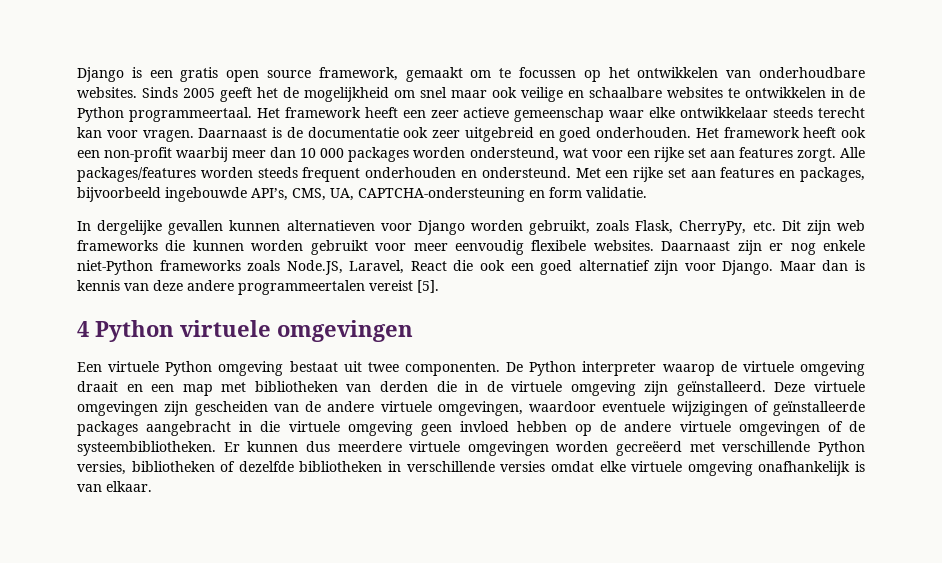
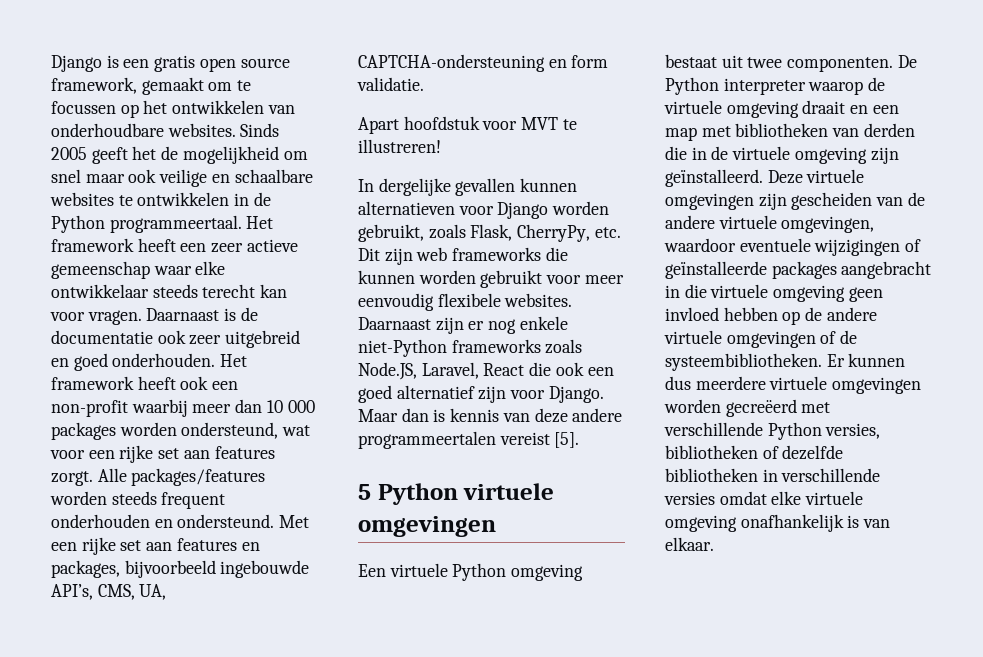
+ Apart hoofdstuk voor MVT te illustreren!
- 4 Python virtuele omgevingen
+ 5 Python virtuele omgevingen

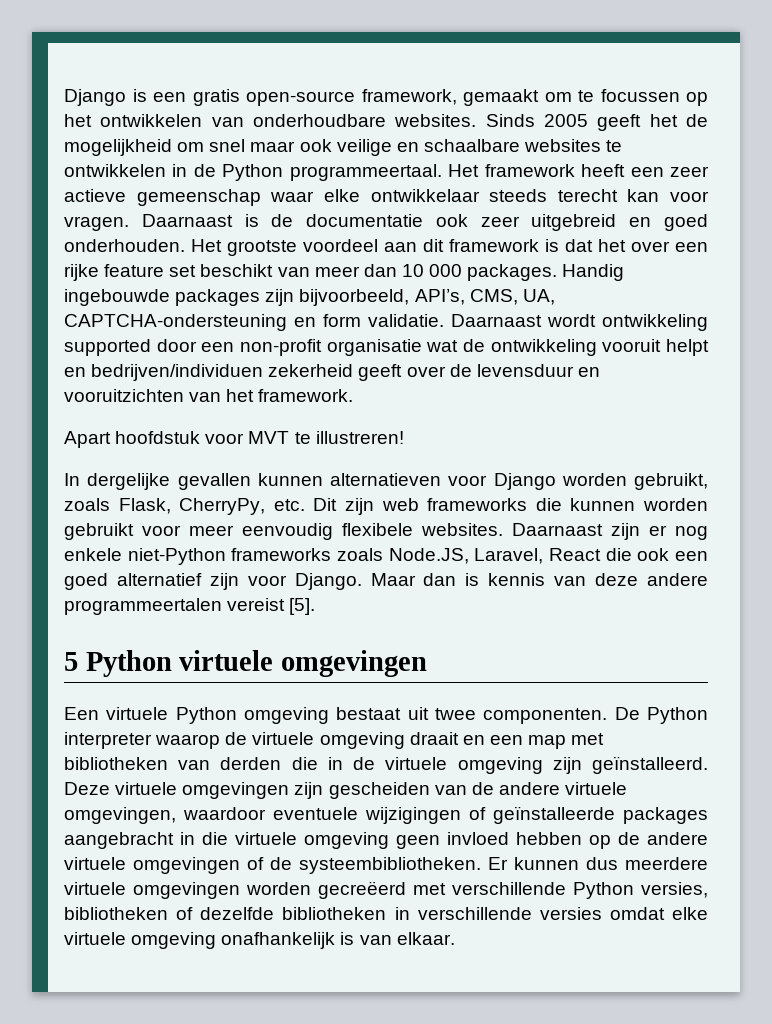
- Django is een gratis open source framework, gemaakt om te focussen op het ontwikkelen van onderhoudbare websites.
+ Django is een gratis open-source framework, gemaakt om te focussen op het ontwikkelen van onderhoudbare websites.
- Het framework heeft ook een non-profit waarbij meer dan 10 000 packages worden ondersteund, wat voor een rijke set aan features zorgt. Alle packages/features worden steeds frequent onderhouden en ondersteund. Met een rijke set aan features en packages, bijvoorbeeld ingebouwde API’s, CMS, UA, CAPTCHA-ondersteuning en form validatie.
+ Het grootste voordeel aan dit framework is dat het over een rijke feature set beschikt van meer dan 10 000 packages. Handig ingebouwde packages zijn bijvoorbeeld, API’s, CMS, UA, CAPTCHA-ondersteuning en form validatie. Daarnaast wordt ontwikkeling supported door een non-profit organisatie wat de ontwikkeling vooruit helpt en bedrijven/individuen zekerheid geeft over de levensduur en vooruitzichten van het framework.

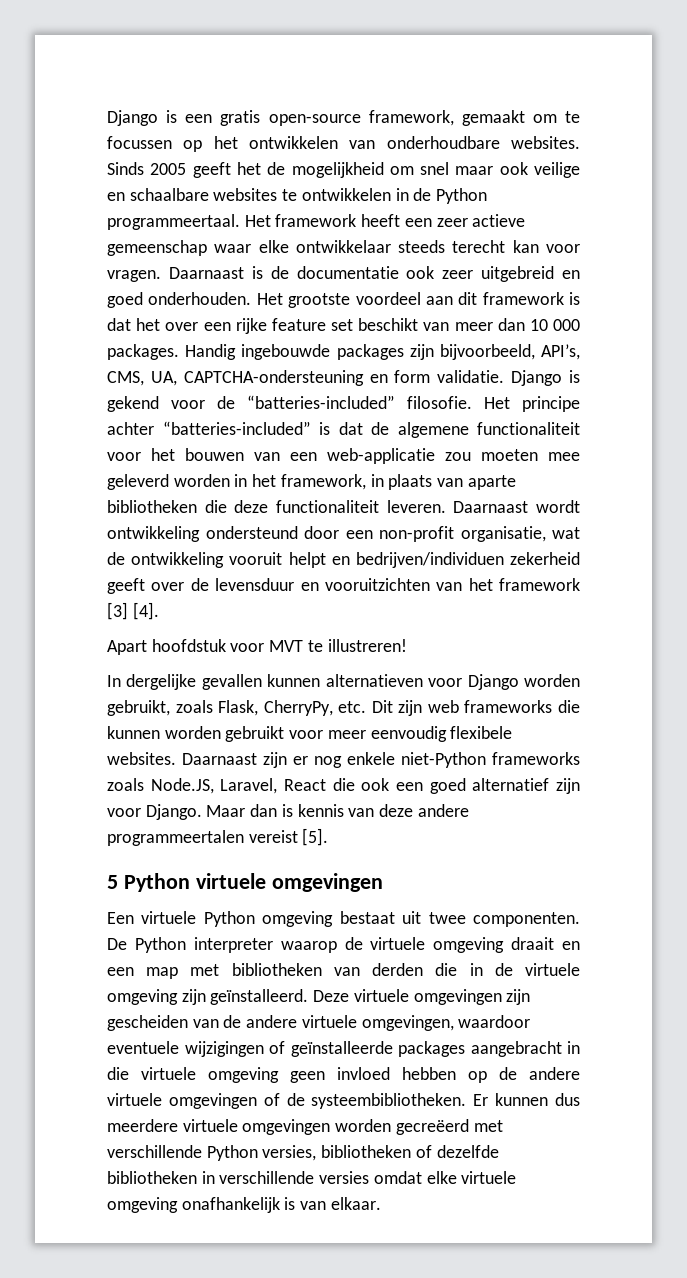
+ Django is gekend voor de “batteries-included” filosofie. Het principe achter “batteries-included” is dat de algemene functionaliteit voor het bouwen van een web-applicatie zou moeten mee geleverd worden in het framework, in plaats van aparte bibliotheken die deze functionaliteit leveren.
- Daarnaast wordt ontwikkeling supported door een non-profit organisatie wat de ontwikkeling vooruit helpt en bedrijven/individuen zekerheid geeft over de levensduur en vooruitzichten van het framework.
+ Daarnaast wordt ontwikkeling ondersteund door een non-profit organisatie, wat de ontwikkeling vooruit helpt en bedrijven/individuen zekerheid geeft over de levensduur en vooruitzichten van het framework [3] [4].

